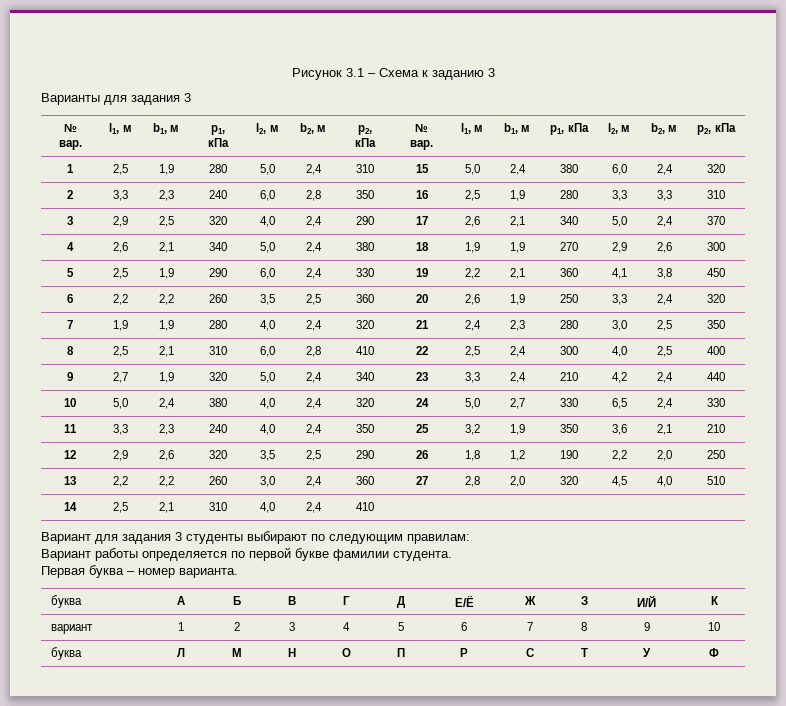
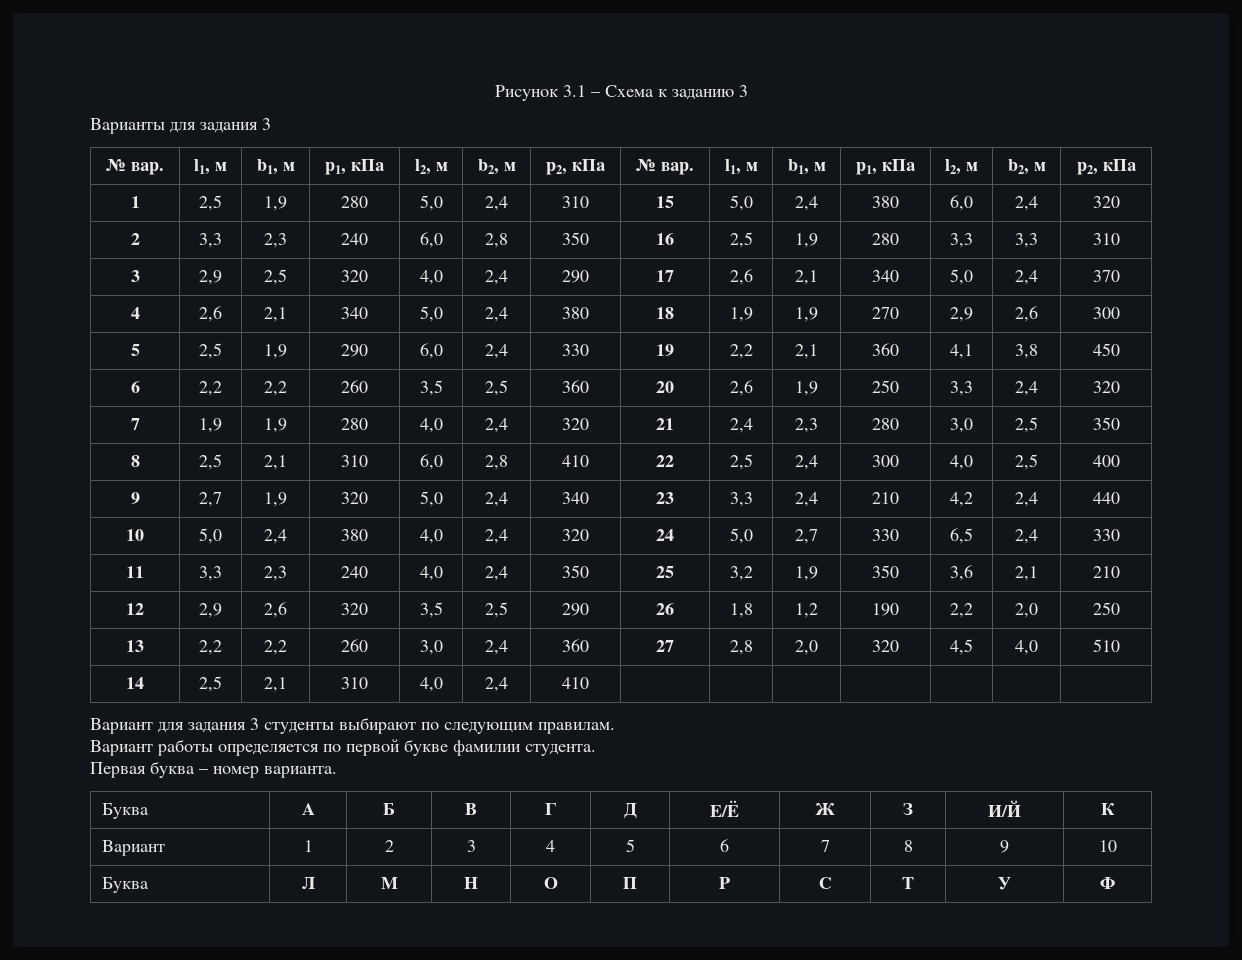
- Вариант для задания 3 студенты выбирают по следующим правилам:
+ Вариант для задания 3 студенты выбирают по следующим правилам.
- буква | А | Б | В | Г | Д | Е/Ё | Ж | З | И/Й | К
+ Буква | А | Б | В | Г | Д | Е/Ё | Ж | З | И/Й | К
- вариант | 1 | 2 | 3 | 4 | 5 | 6 | 7 | 8 | 9 | 10
+ Вариант | 1 | 2 | 3 | 4 | 5 | 6 | 7 | 8 | 9 | 10
- буква | Л | М | Н | О | П | Р | С | Т | У | Ф
+ Буква | Л | М | Н | О | П | Р | С | Т | У | Ф

